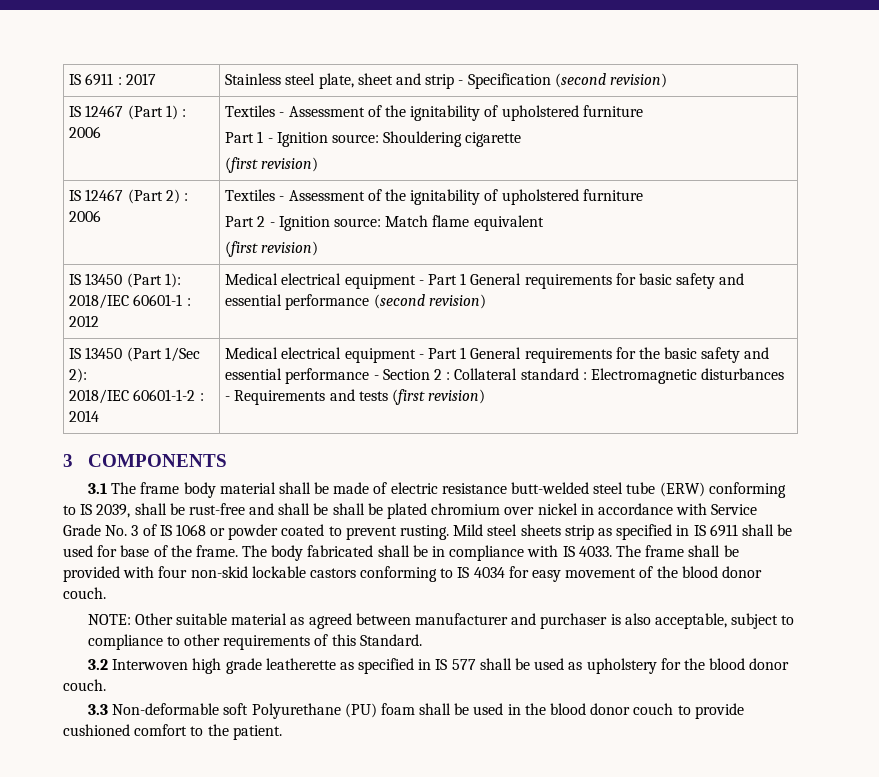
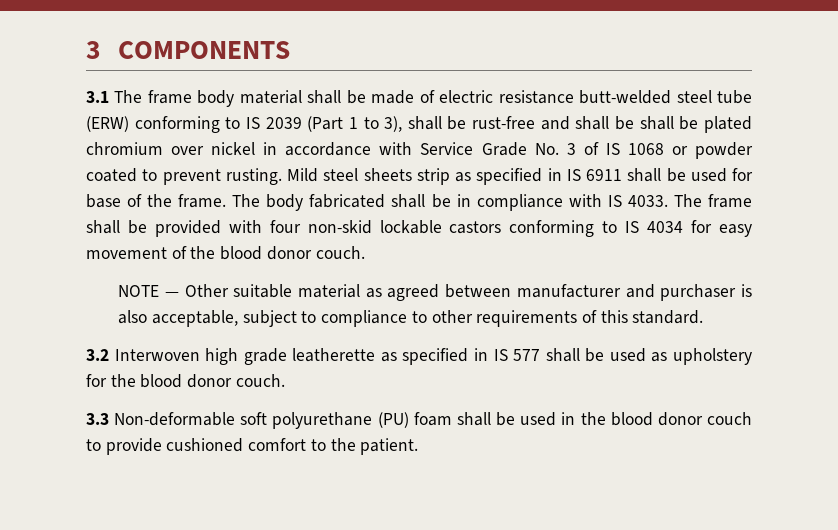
- IS 6911 : 2017 | Stainless steel plate, sheet and strip - Specification (second revision)
- IS 12467 (Part 1) : 2006 | Textiles - Assessment of the ignitability of upholstered furniture
- Part 1 - Ignition source: Shouldering cigarette
- (first revision)
- IS 12467 (Part 2) : 2006 | Textiles - Assessment of the ignitability of upholstered furniture
- Part 2 - Ignition source: Match flame equivalent
- (first revision)
- IS 13450 (Part 1): 2018/IEC 60601-1 : 2012 | Medical electrical equipment - Part 1 General requirements for basic safety and essential performance (second revision)
- IS 13450 (Part 1/Sec 2):
- 2018/IEC 60601-1-2 : 2014 | Medical electrical equipment - Part 1 General requirements for the basic safety and essential performance - Section 2 : Collateral standard : Electromagnetic disturbances - Requirements and tests (first revision)
- 3.1 The frame body material shall be made of electric resistance butt-welded steel tube (ERW) conforming to IS 2039, shall be rust-free and shall be shall be plated chromium over nickel in accordance with Service Grade No. 3 of IS 1068 or powder coated to prevent rusting.
+ 3.1 The frame body material shall be made of electric resistance butt-welded steel tube (ERW) conforming to IS 2039 (Part 1 to 3), shall be rust-free and shall be shall be plated chromium over nickel in accordance with Service Grade No. 3 of IS 1068 or powder coated to prevent rusting.
- NOTE: Other suitable material as agreed between manufacturer and purchaser is also acceptable, subject to compliance to other requirements of this Standard.
+ NOTE — Other suitable material as agreed between manufacturer and purchaser is also acceptable, subject to compliance to other requirements of this standard.
- 3.3 Non-deformable soft Polyurethane (PU) foam shall be used in the blood donor couch to provide cushioned comfort to the patient.
+ 3.3 Non-deformable soft polyurethane (PU) foam shall be used in the blood donor couch to provide cushioned comfort to the patient.

